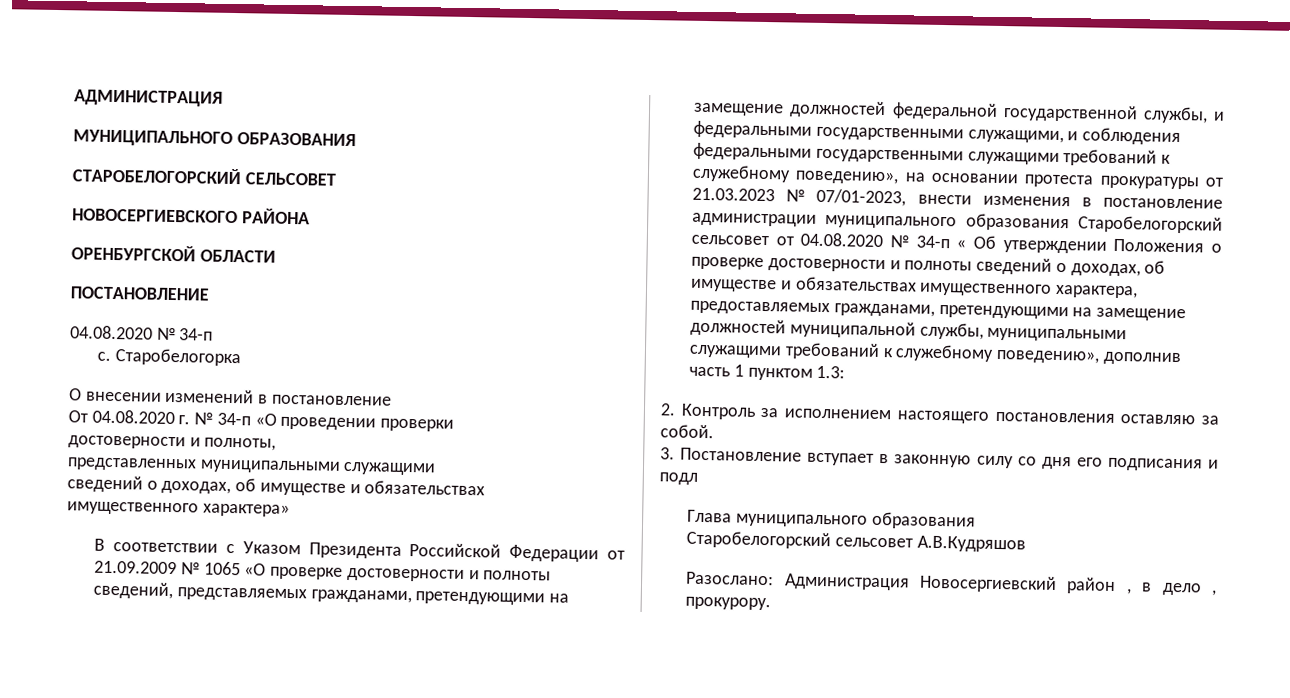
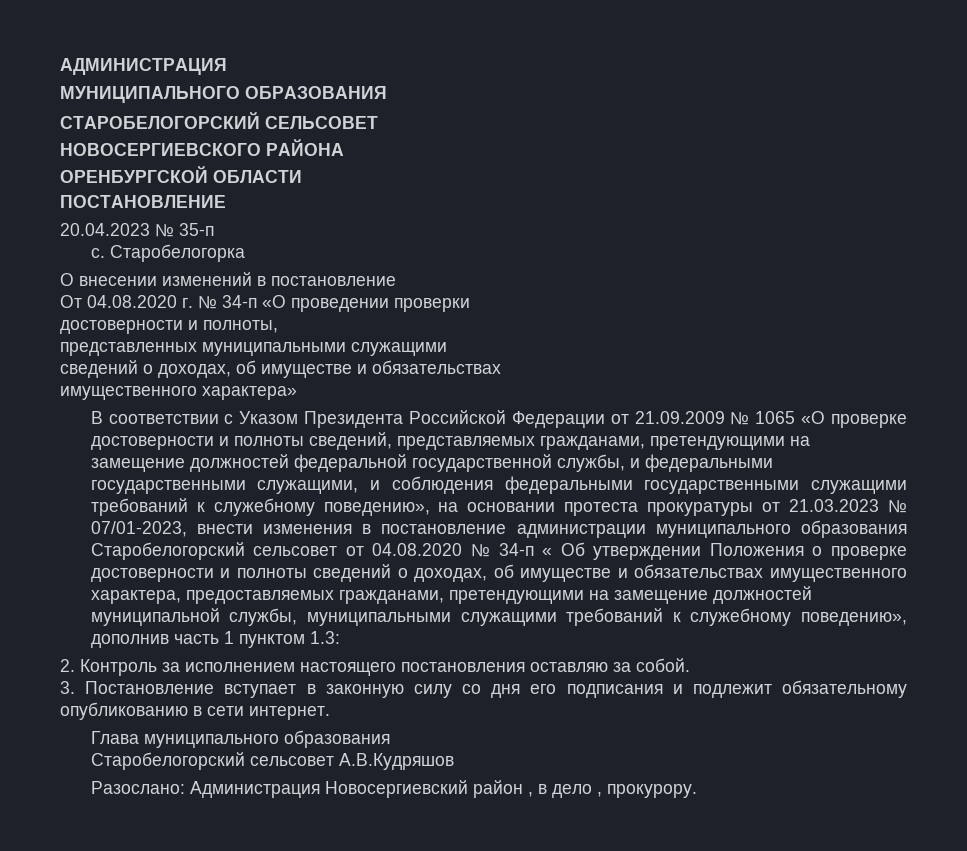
  ПОСТАНОВЛЕНИЕ
- 04.08.2020 № 34-п
+ 20.04.2023 № 35-п
- 3. Постановление вступает в законную силу со дня его подписания и подл
+ 3. Постановление вступает в законную силу со дня его подписания и подлежит обязательному опубликованию в сети интернет.

